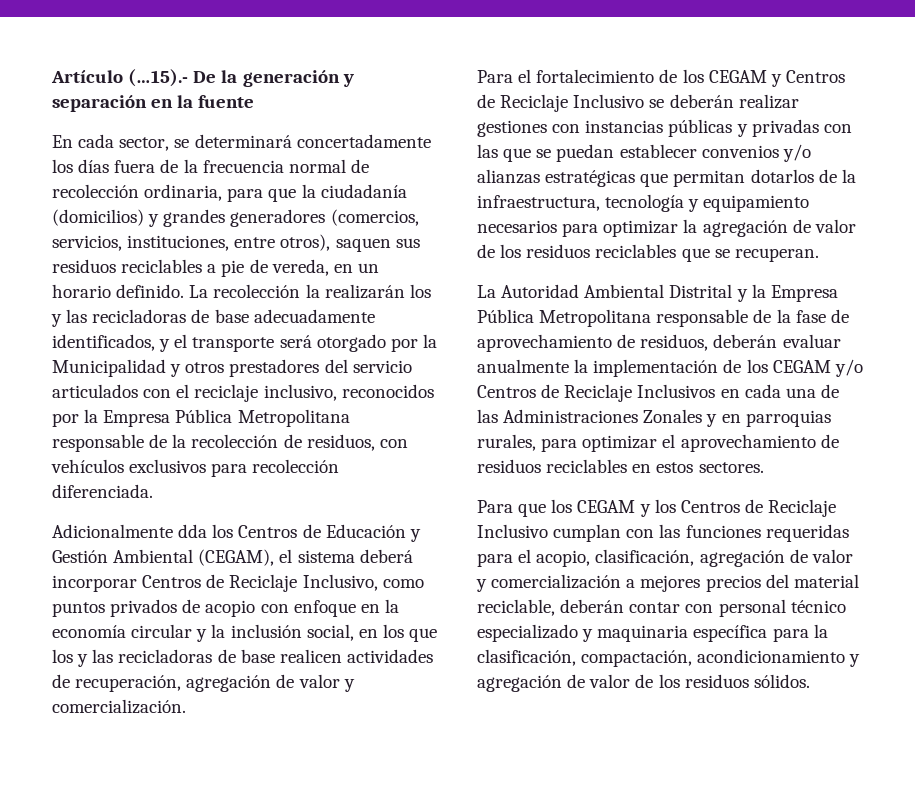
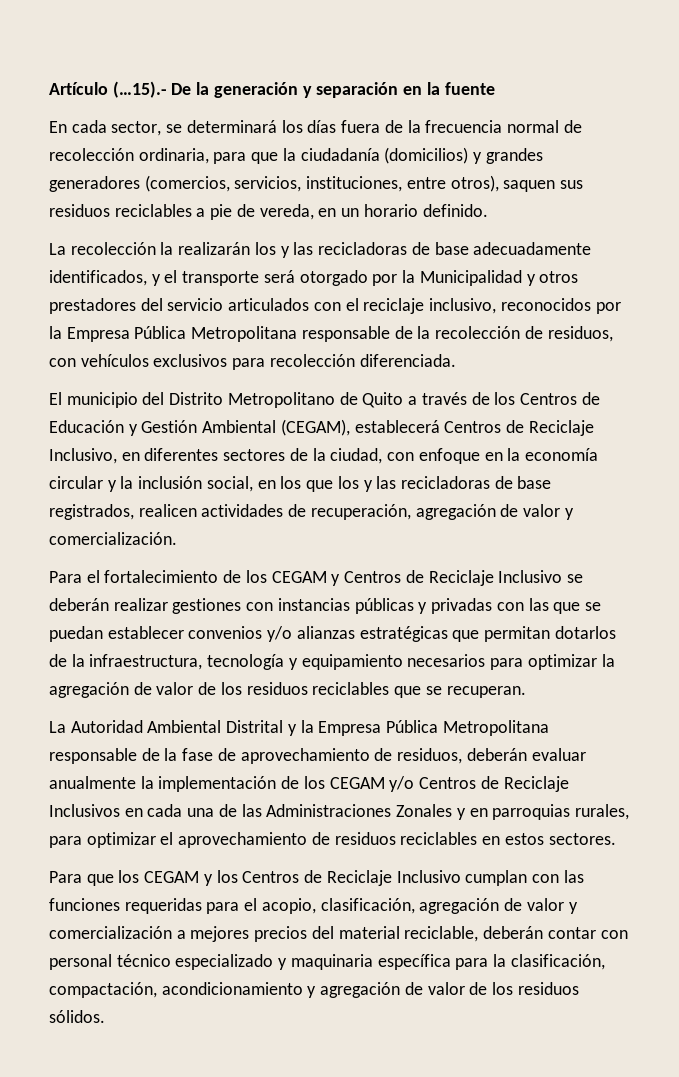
- En cada sector, se determinará concertadamente los días fuera de la frecuencia normal de recolección ordinaria, para que la ciudadanía (domicilios) y grandes generadores (comercios, servicios, instituciones, entre otros), saquen sus residuos reciclables a pie de vereda, en un horario definido. La recolección la realizarán los y las recicladoras de base adecuadamente identificados, y el transporte será otorgado por la Municipalidad y otros prestadores del servicio articulados con el reciclaje inclusivo, reconocidos por la Empresa Pública Metropolitana responsable de la recolección de residuos, con vehículos exclusivos para recolección diferenciada.
+ En cada sector, se determinará los días fuera de la frecuencia normal de recolección ordinaria, para que la ciudadanía (domicilios) y grandes generadores (comercios, servicios, instituciones, entre otros), saquen sus residuos reciclables a pie de vereda, en un horario definido.
+ La recolección la realizarán los y las recicladoras de base adecuadamente identificados, y el transporte será otorgado por la Municipalidad y otros prestadores del servicio articulados con el reciclaje inclusivo, reconocidos por la Empresa Pública Metropolitana responsable de la recolección de residuos, con vehículos exclusivos para recolección diferenciada.
- Adicionalmente dda los Centros de Educación y Gestión Ambiental (CEGAM), el sistema deberá incorporar Centros de Reciclaje Inclusivo, como puntos privados de acopio con enfoque en la economía circular y la inclusión social, en los que los y las recicladoras de base realicen actividades de recuperación, agregación de valor y comercialización.
+ El municipio del Distrito Metropolitano de Quito a través de los Centros de Educación y Gestión Ambiental (CEGAM), establecerá Centros de Reciclaje Inclusivo, en diferentes sectores de la ciudad, con enfoque en la economía circular y la inclusión social, en los que los y las recicladoras de base registrados, realicen actividades de recuperación, agregación de valor y comercialización.

